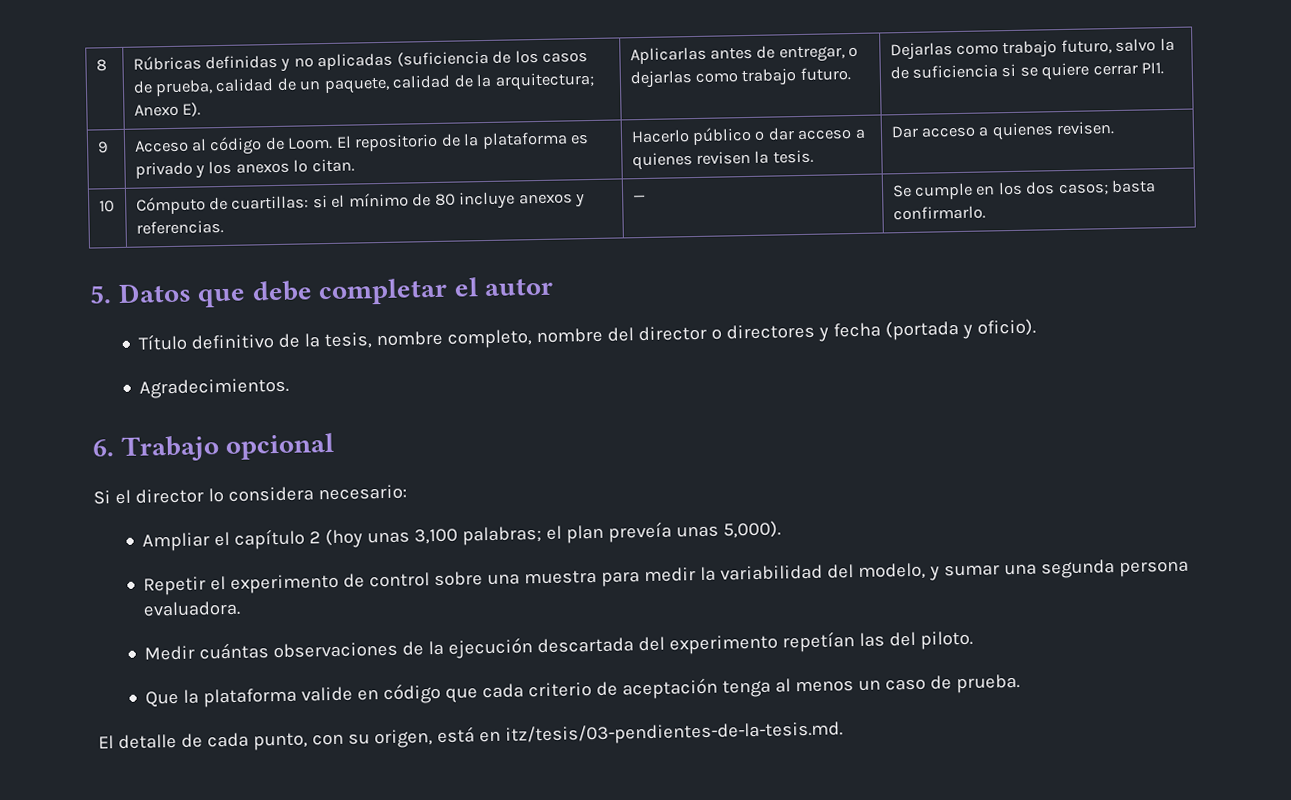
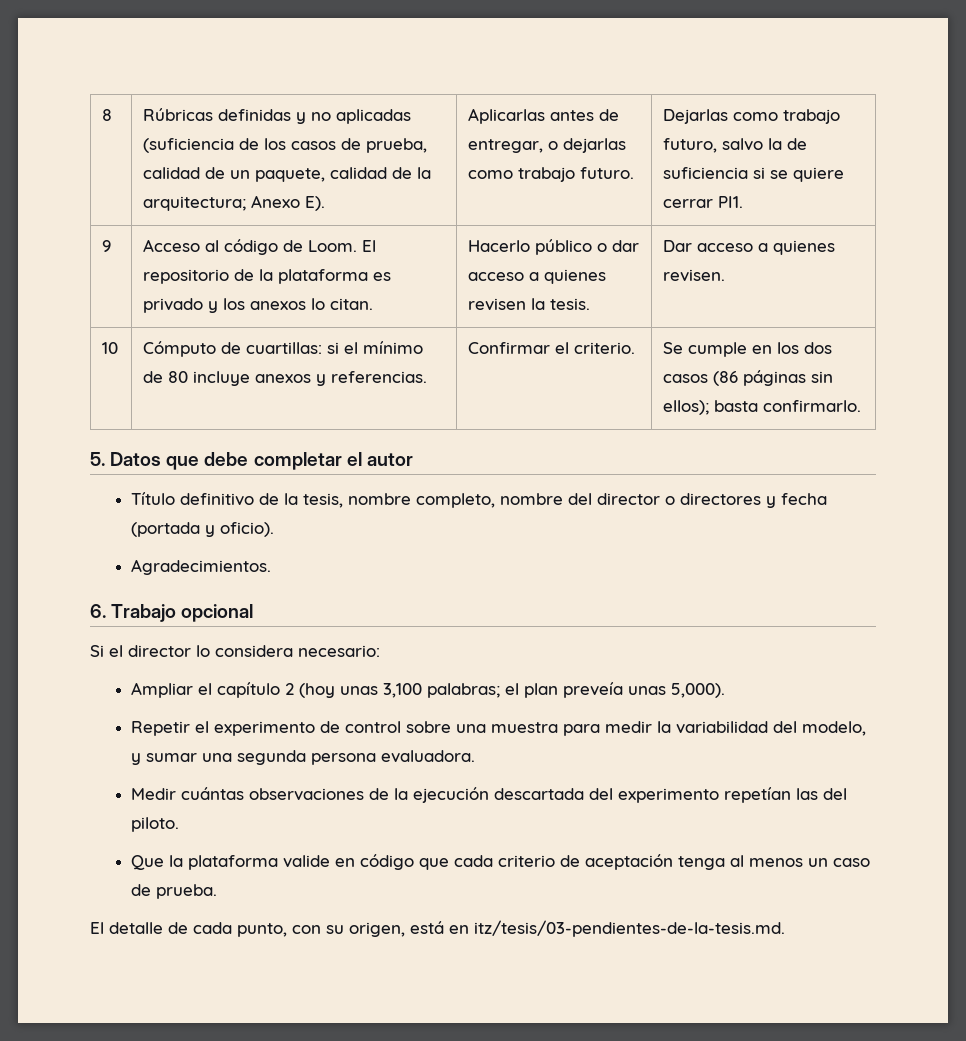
- 10 | Cómputo de cuartillas: si el mínimo de 80 incluye anexos y referencias. | — | Se cumple en los dos casos; basta confirmarlo.
+ 10 | Cómputo de cuartillas: si el mínimo de 80 incluye anexos y referencias. | Confirmar el criterio. | Se cumple en los dos casos (86 páginas sin ellos); basta confirmarlo.

